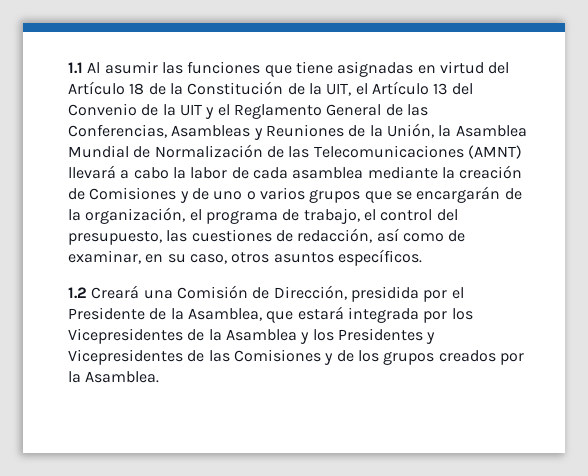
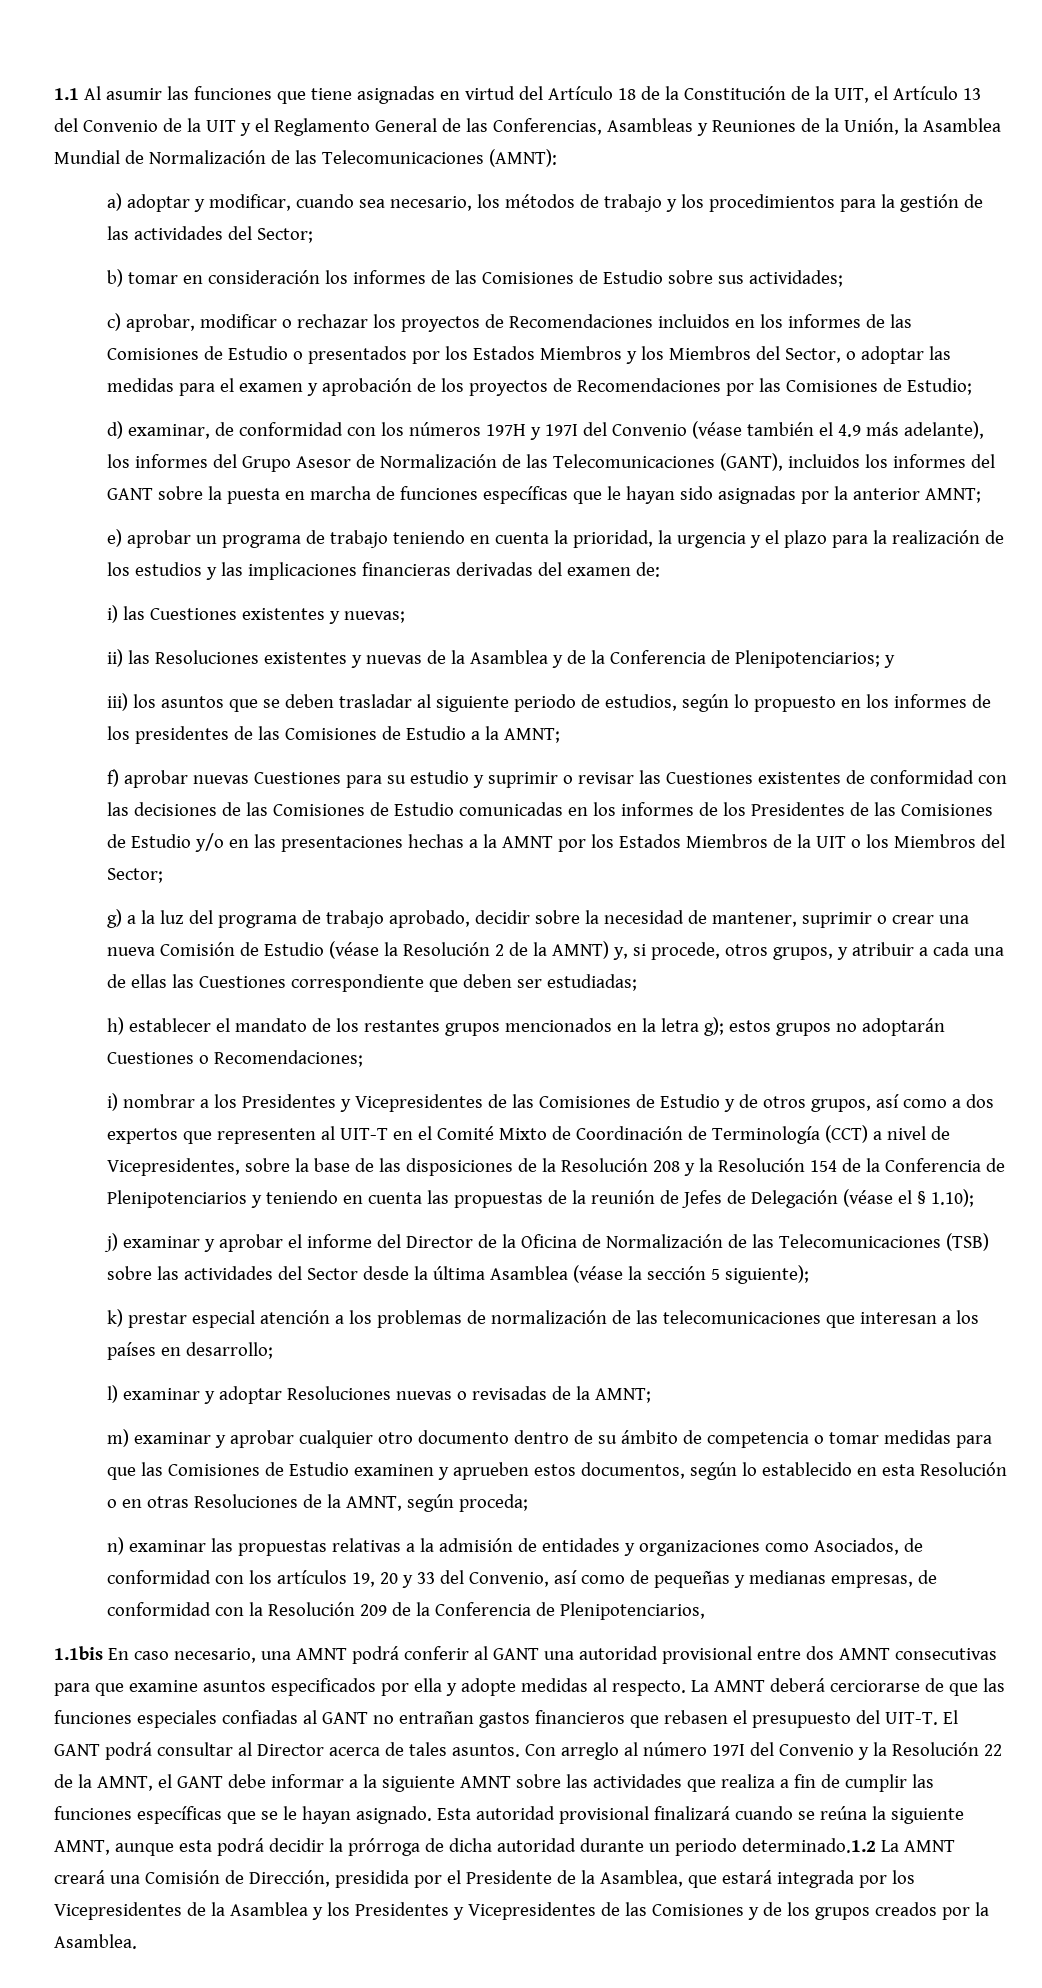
- 1.1 Al asumir las funciones que tiene asignadas en virtud del Artículo 18 de la Constitución de la UIT, el Artículo 13 del Convenio de la UIT y el Reglamento General de las Conferencias, Asambleas y Reuniones de la Unión, la Asamblea Mundial de Normalización de las Telecomunicaciones (AMNT) llevará a cabo la labor de cada asamblea mediante la creación de Comisiones y de uno o varios grupos que se encargarán de la organización, el programa de trabajo, el control del presupuesto, las cuestiones de redacción, así como de examinar, en su caso, otros asuntos específicos.
- 1.2 Creará una Comisión de Dirección, presidida por el Presidente de la Asamblea, que estará integrada por los Vicepresidentes de la Asamblea y los Presidentes y Vicepresidentes de las Comisiones y de los grupos creados por la Asamblea.
+ 1.1 Al asumir las funciones que tiene asignadas en virtud del Artículo 18 de la Constitución de la UIT, el Artículo 13 del Convenio de la UIT y el Reglamento General de las Conferencias, Asambleas y Reuniones de la Unión, la Asamblea Mundial de Normalización de las Telecomunicaciones (AMNT):
+ a) adoptar y modificar, cuando sea necesario, los métodos de trabajo y los procedimientos para la gestión de las actividades del Sector;
+ b) tomar en consideración los informes de las Comisiones de Estudio sobre sus actividades;
+ c) aprobar, modificar o rechazar los proyectos de Recomendaciones incluidos en los informes de las Comisiones de Estudio o presentados por los Estados Miembros y los Miembros del Sector, o adoptar las medidas para el examen y aprobación de los proyectos de Recomendaciones por las Comisiones de Estudio;
+ d) examinar, de conformidad con los números 197H y 197I del Convenio (véase también el 4.9 más adelante), los informes del Grupo Asesor de Normalización de las Telecomunicaciones (GANT), incluidos los informes del GANT sobre la puesta en marcha de funciones específicas que le hayan sido asignadas por la anterior AMNT;
+ e) aprobar un programa de trabajo teniendo en cuenta la prioridad, la urgencia y el plazo para la realización de los estudios y las implicaciones financieras derivadas del examen de:
+ i) las Cuestiones existentes y nuevas;
+ ii) las Resoluciones existentes y nuevas de la Asamblea y de la Conferencia de Plenipotenciarios; y
+ iii) los asuntos que se deben trasladar al siguiente periodo de estudios, según lo propuesto en los informes de los presidentes de las Comisiones de Estudio a la AMNT;
+ f) aprobar nuevas Cuestiones para su estudio y suprimir o revisar las Cuestiones existentes de conformidad con las decisiones de las Comisiones de Estudio comunicadas en los informes de los Presidentes de las Comisiones de Estudio y/o en las presentaciones hechas a la AMNT por los Estados Miembros de la UIT o los Miembros del Sector;
+ g) a la luz del programa de trabajo aprobado, decidir sobre la necesidad de mantener, suprimir o crear una nueva Comisión de Estudio (véase la Resolución 2 de la AMNT) y, si procede, otros grupos, y atribuir a cada una de ellas las Cuestiones correspondiente que deben ser estudiadas;
+ h) establecer el mandato de los restantes grupos mencionados en la letra g); estos grupos no adoptarán Cuestiones o Recomendaciones;
+ i) nombrar a los Presidentes y Vicepresidentes de las Comisiones de Estudio y de otros grupos, así como a dos expertos que representen al UIT-T en el Comité Mixto de Coordinación de Terminología (CCT) a nivel de Vicepresidentes, sobre la base de las disposiciones de la Resolución 208 y la Resolución 154 de la Conferencia de Plenipotenciarios y teniendo en cuenta las propuestas de la reunión de Jefes de Delegación (véase el § 1.10);
+ j) examinar y aprobar el informe del Director de la Oficina de Normalización de las Telecomunicaciones (TSB) sobre las actividades del Sector desde la última Asamblea (véase la sección 5 siguiente);
+ k) prestar especial atención a los problemas de normalización de las telecomunicaciones que interesan a los países en desarrollo;
+ l) examinar y adoptar Resoluciones nuevas o revisadas de la AMNT;
+ m) examinar y aprobar cualquier otro documento dentro de su ámbito de competencia o tomar medidas para que las Comisiones de Estudio examinen y aprueben estos documentos, según lo establecido en esta Resolución o en otras Resoluciones de la AMNT, según proceda;
+ n) examinar las propuestas relativas a la admisión de entidades y organizaciones como Asociados, de conformidad con los artículos 19, 20 y 33 del Convenio, así como de pequeñas y medianas empresas, de conformidad con la Resolución 209 de la Conferencia de Plenipotenciarios,
+ 1.1bis En caso necesario, una AMNT podrá conferir al GANT una autoridad provisional entre dos AMNT consecutivas para que examine asuntos especificados por ella y adopte medidas al respecto. La AMNT deberá cerciorarse de que las funciones especiales confiadas al GANT no entrañan gastos financieros que rebasen el presupuesto del UIT-T. El GANT podrá consultar al Director acerca de tales asuntos. Con arreglo al número 197I del Convenio y la Resolución 22 de la AMNT, el GANT debe informar a la siguiente AMNT sobre las actividades que realiza a fin de cumplir las funciones específicas que se le hayan asignado. Esta autoridad provisional finalizará cuando se reúna la siguiente AMNT, aunque esta podrá decidir la prórroga de dicha autoridad durante un periodo determinado.1.2 La AMNT creará una Comisión de Dirección, presidida por el Presidente de la Asamblea, que estará integrada por los Vicepresidentes de la Asamblea y los Presidentes y Vicepresidentes de las Comisiones y de los grupos creados por la Asamblea.

